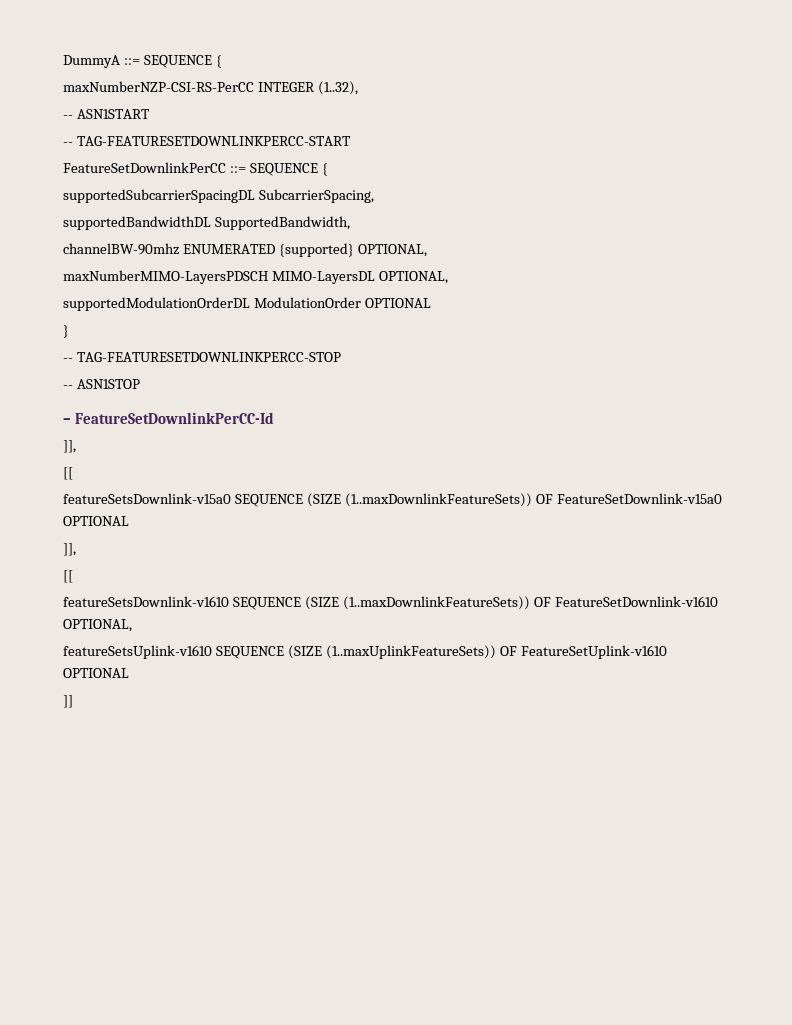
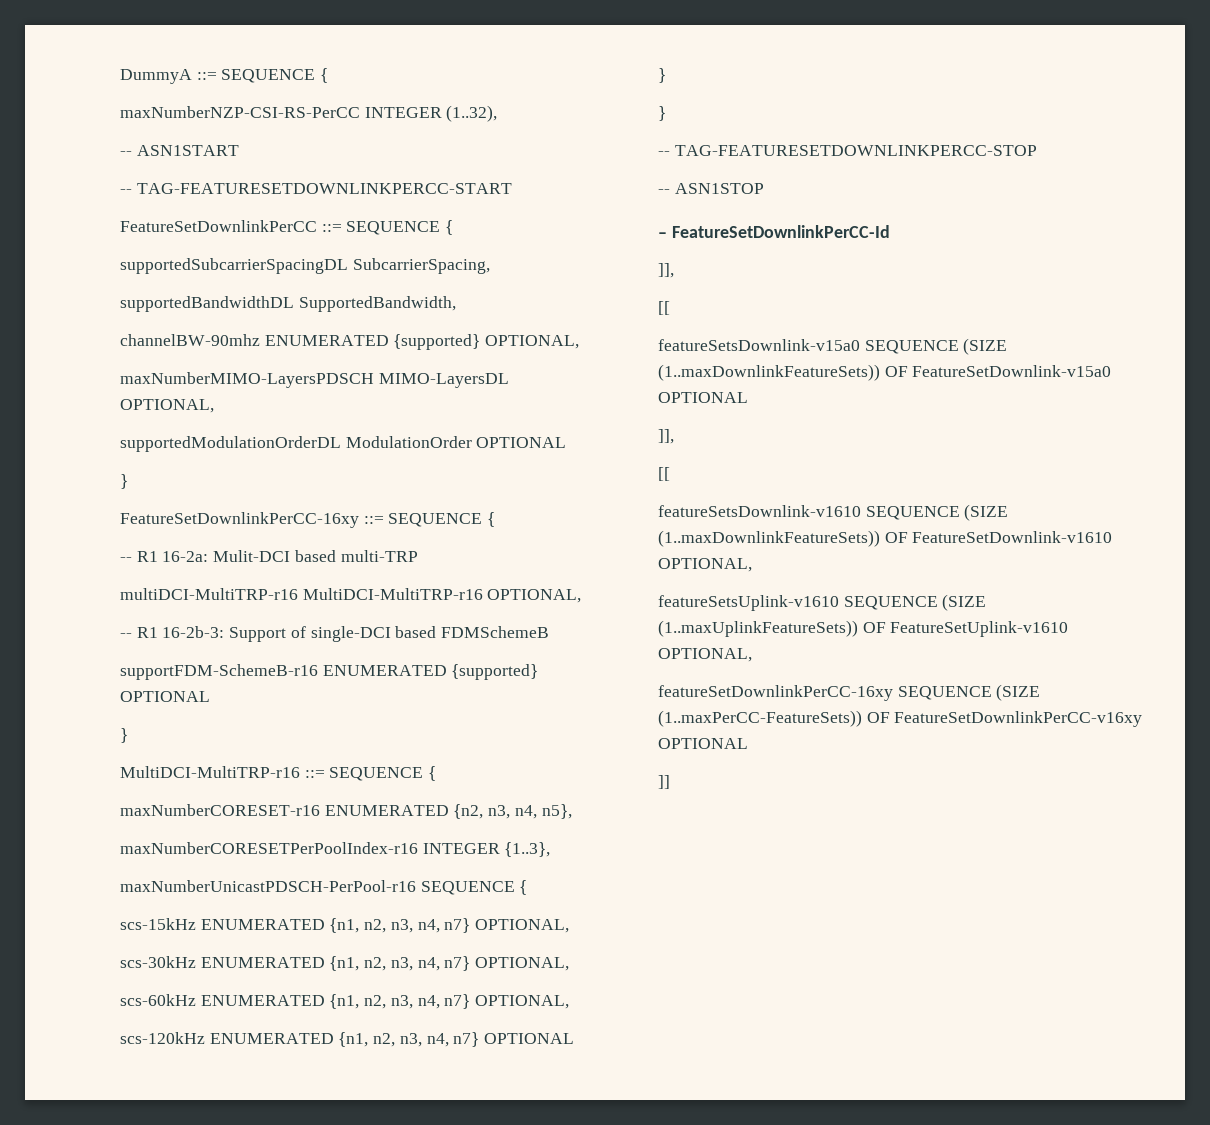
+ FeatureSetDownlinkPerCC-16xy ::= SEQUENCE {
+ -- R1 16-2a: Mulit-DCI based multi-TRP
+ multiDCI-MultiTRP-r16 MultiDCI-MultiTRP-r16 OPTIONAL,
+ -- R1 16-2b-3: Support of single-DCI based FDMSchemeB
+ supportFDM-SchemeB-r16 ENUMERATED {supported} OPTIONAL
+ }
+ MultiDCI-MultiTRP-r16 ::= SEQUENCE {
+ maxNumberCORESET-r16 ENUMERATED {n2, n3, n4, n5},
+ maxNumberCORESETPerPoolIndex-r16 INTEGER {1..3},
+ maxNumberUnicastPDSCH-PerPool-r16 SEQUENCE {
+ scs-15kHz ENUMERATED {n1, n2, n3, n4, n7} OPTIONAL,
+ scs-30kHz ENUMERATED {n1, n2, n3, n4, n7} OPTIONAL,
+ scs-60kHz ENUMERATED {n1, n2, n3, n4, n7} OPTIONAL,
+ scs-120kHz ENUMERATED {n1, n2, n3, n4, n7} OPTIONAL
+ }
+ }
- featureSetsUplink-v1610 SEQUENCE (SIZE (1..maxUplinkFeatureSets)) OF FeatureSetUplink-v1610 OPTIONAL
+ featureSetsUplink-v1610 SEQUENCE (SIZE (1..maxUplinkFeatureSets)) OF FeatureSetUplink-v1610 OPTIONAL,
+ featureSetDownlinkPerCC-16xy SEQUENCE (SIZE (1..maxPerCC-FeatureSets)) OF FeatureSetDownlinkPerCC-v16xy OPTIONAL

